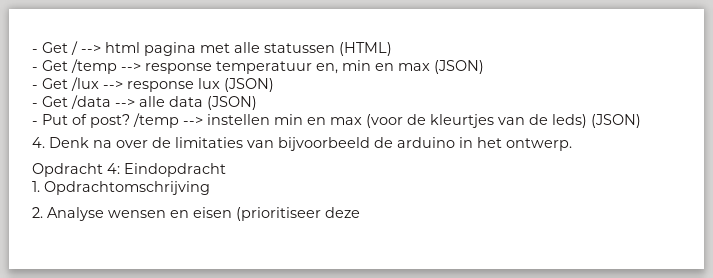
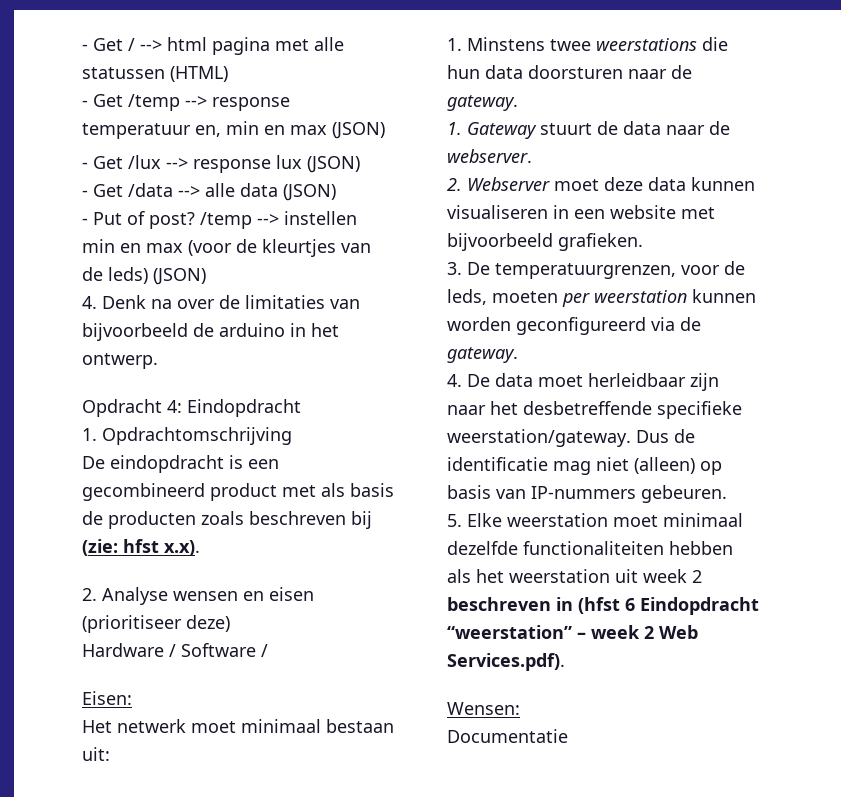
+ De eindopdracht is een gecombineerd product met als basis de producten zoals beschreven bij (zie: hfst x.x).
- 2. Analyse wensen en eisen (prioritiseer deze
+ 2. Analyse wensen en eisen (prioritiseer deze)
+ Hardware / Software /
+ Eisen:
+ Het netwerk moet minimaal bestaan uit:
+ 1. Minstens twee weerstations die hun data doorsturen naar de gateway.
+ 1. Gateway stuurt de data naar de webserver.
+ 2. Webserver moet deze data kunnen visualiseren in een website met bijvoorbeeld grafieken.
+ 3. De temperatuurgrenzen, voor de leds, moeten per weerstation kunnen worden geconfigureerd via de gateway.
+ 4. De data moet herleidbaar zijn naar het desbetreffende specifieke weerstation/gateway. Dus de identificatie mag niet (alleen) op basis van IP-nummers gebeuren.
+ 5. Elke weerstation moet minimaal dezelfde functionaliteiten hebben als het weerstation uit week 2 beschreven in (hfst 6 Eindopdracht “weerstation” – week 2 Web Services.pdf).
+ Wensen:
+ Documentatie

